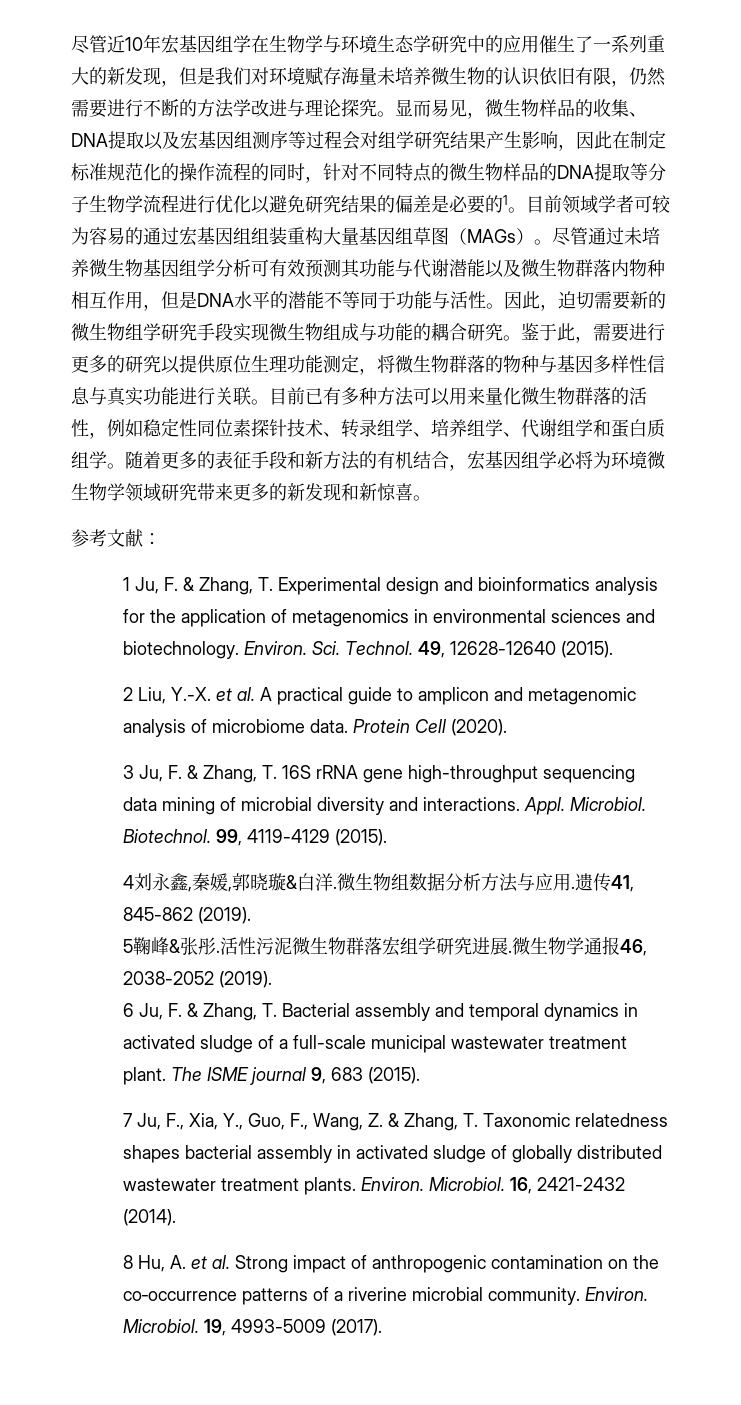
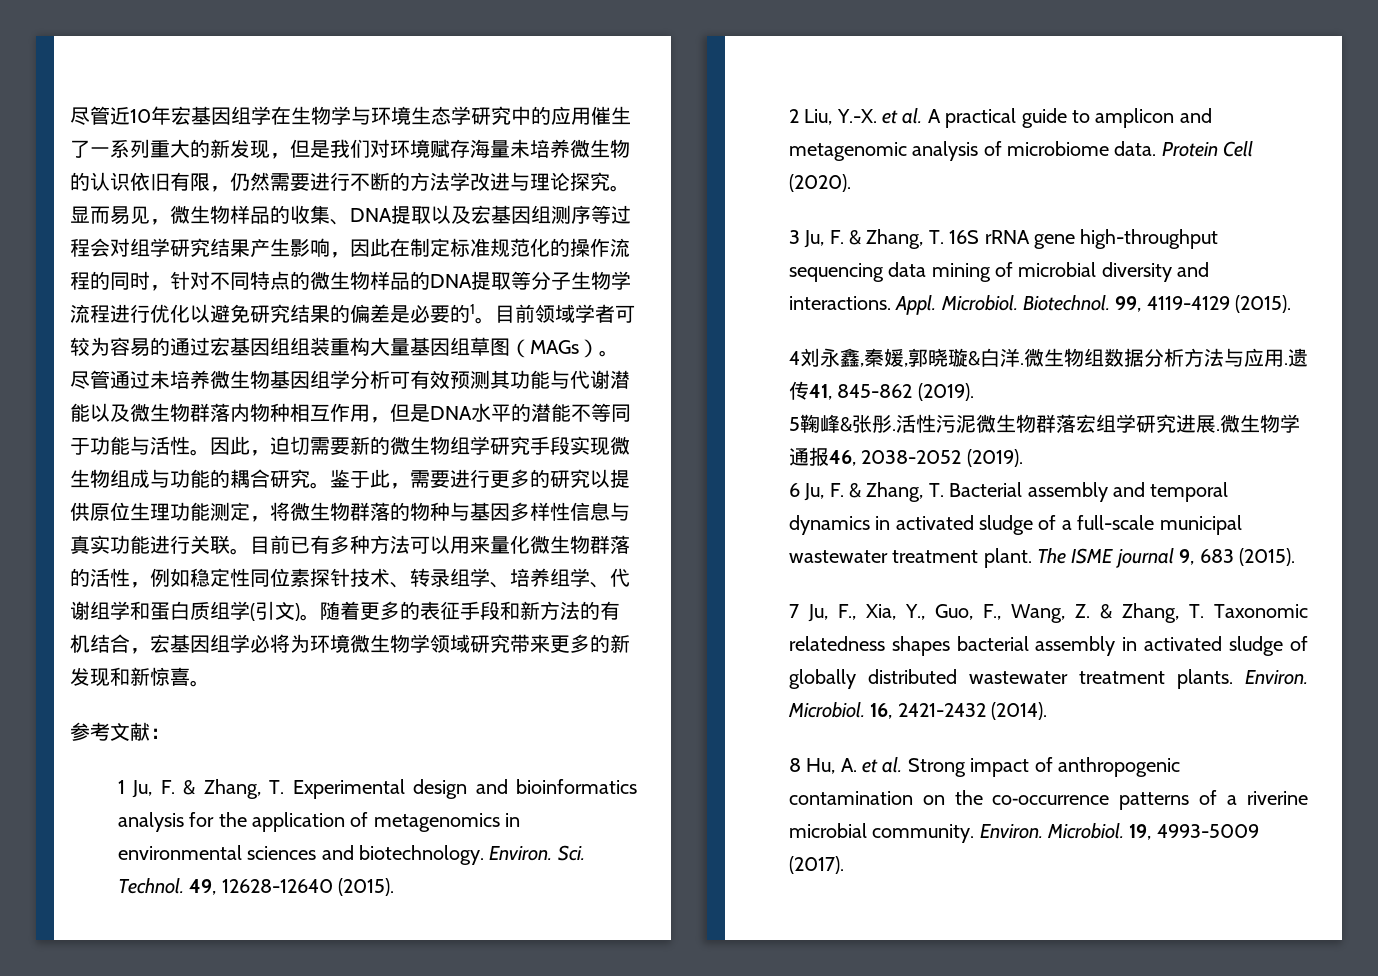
- 目前已有多种方法可以用来量化微生物群落的活性，例如稳定性同位素探针技术、转录组学、培养组学、代谢组学和蛋白质组学。
+ 目前已有多种方法可以用来量化微生物群落的活性，例如稳定性同位素探针技术、转录组学、培养组学、代谢组学和蛋白质组学(引文)。

